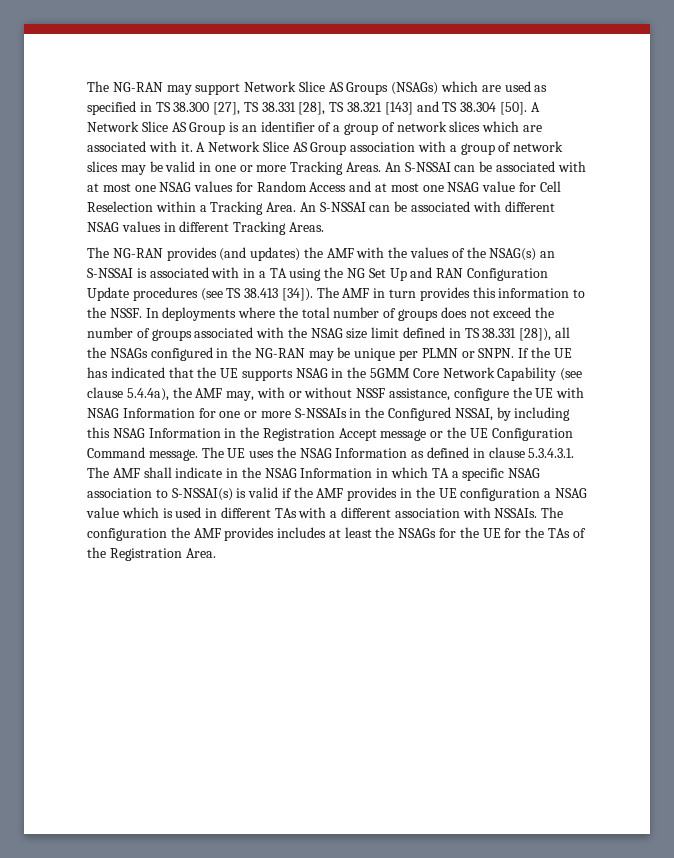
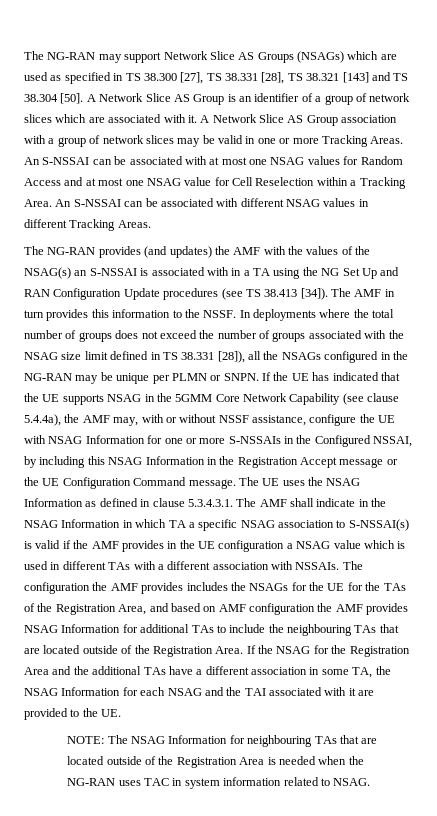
- The configuration the AMF provides includes at least the NSAGs for the UE for the TAs of the Registration Area.
+ The configuration the AMF provides includes the NSAGs for the UE for the TAs of the Registration Area, and based on AMF configuration the AMF provides NSAG Information for additional TAs to include the neighbouring TAs that are located outside of the Registration Area. If the NSAG for the Registration Area and the additional TAs have a different association in some TA, the NSAG Information for each NSAG and the TAI associated with it are provided to the UE.
+ NOTE: The NSAG Information for neighbouring TAs that are located outside of the Registration Area is needed when the NG-RAN uses TAC in system information related to NSAG.

